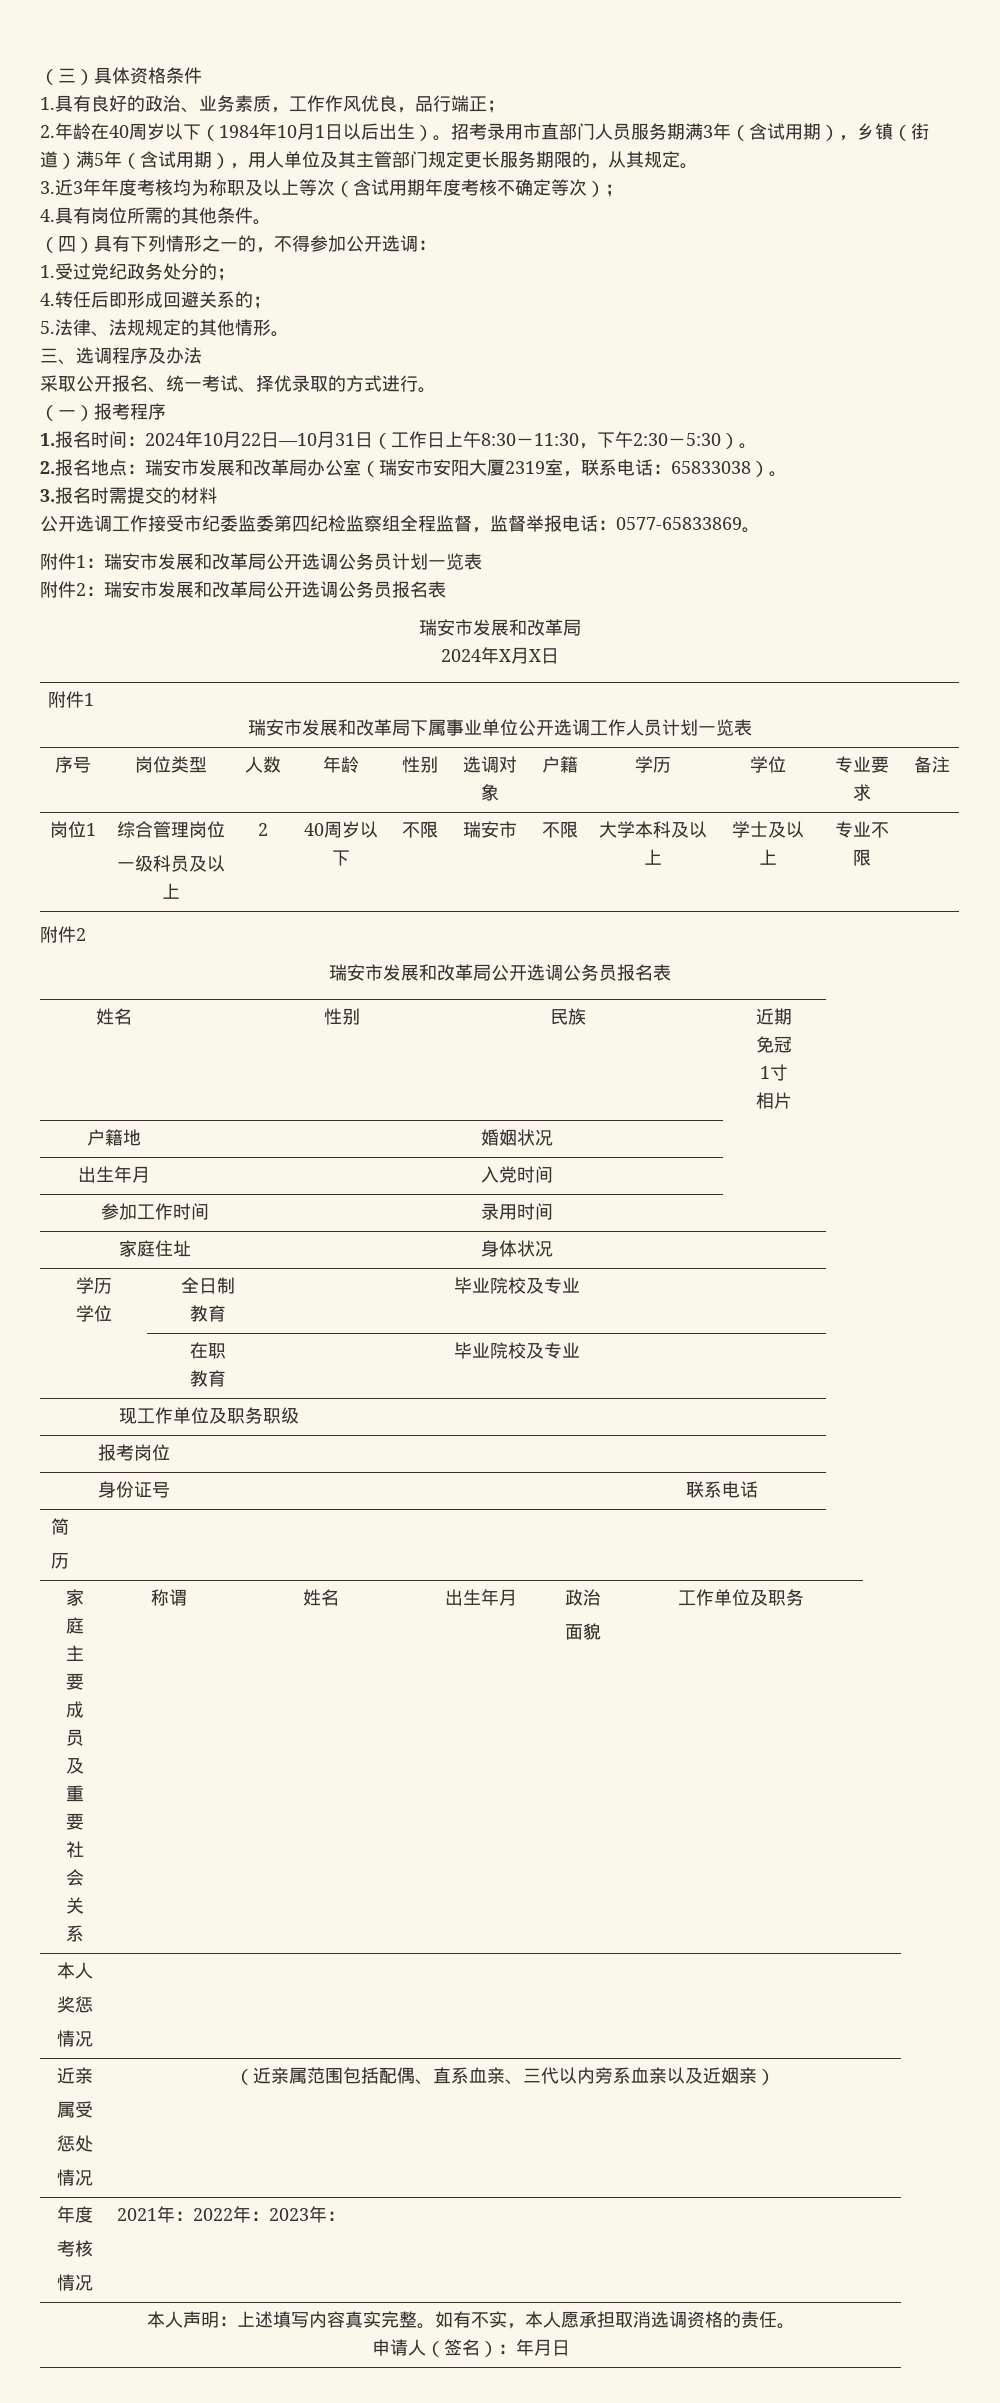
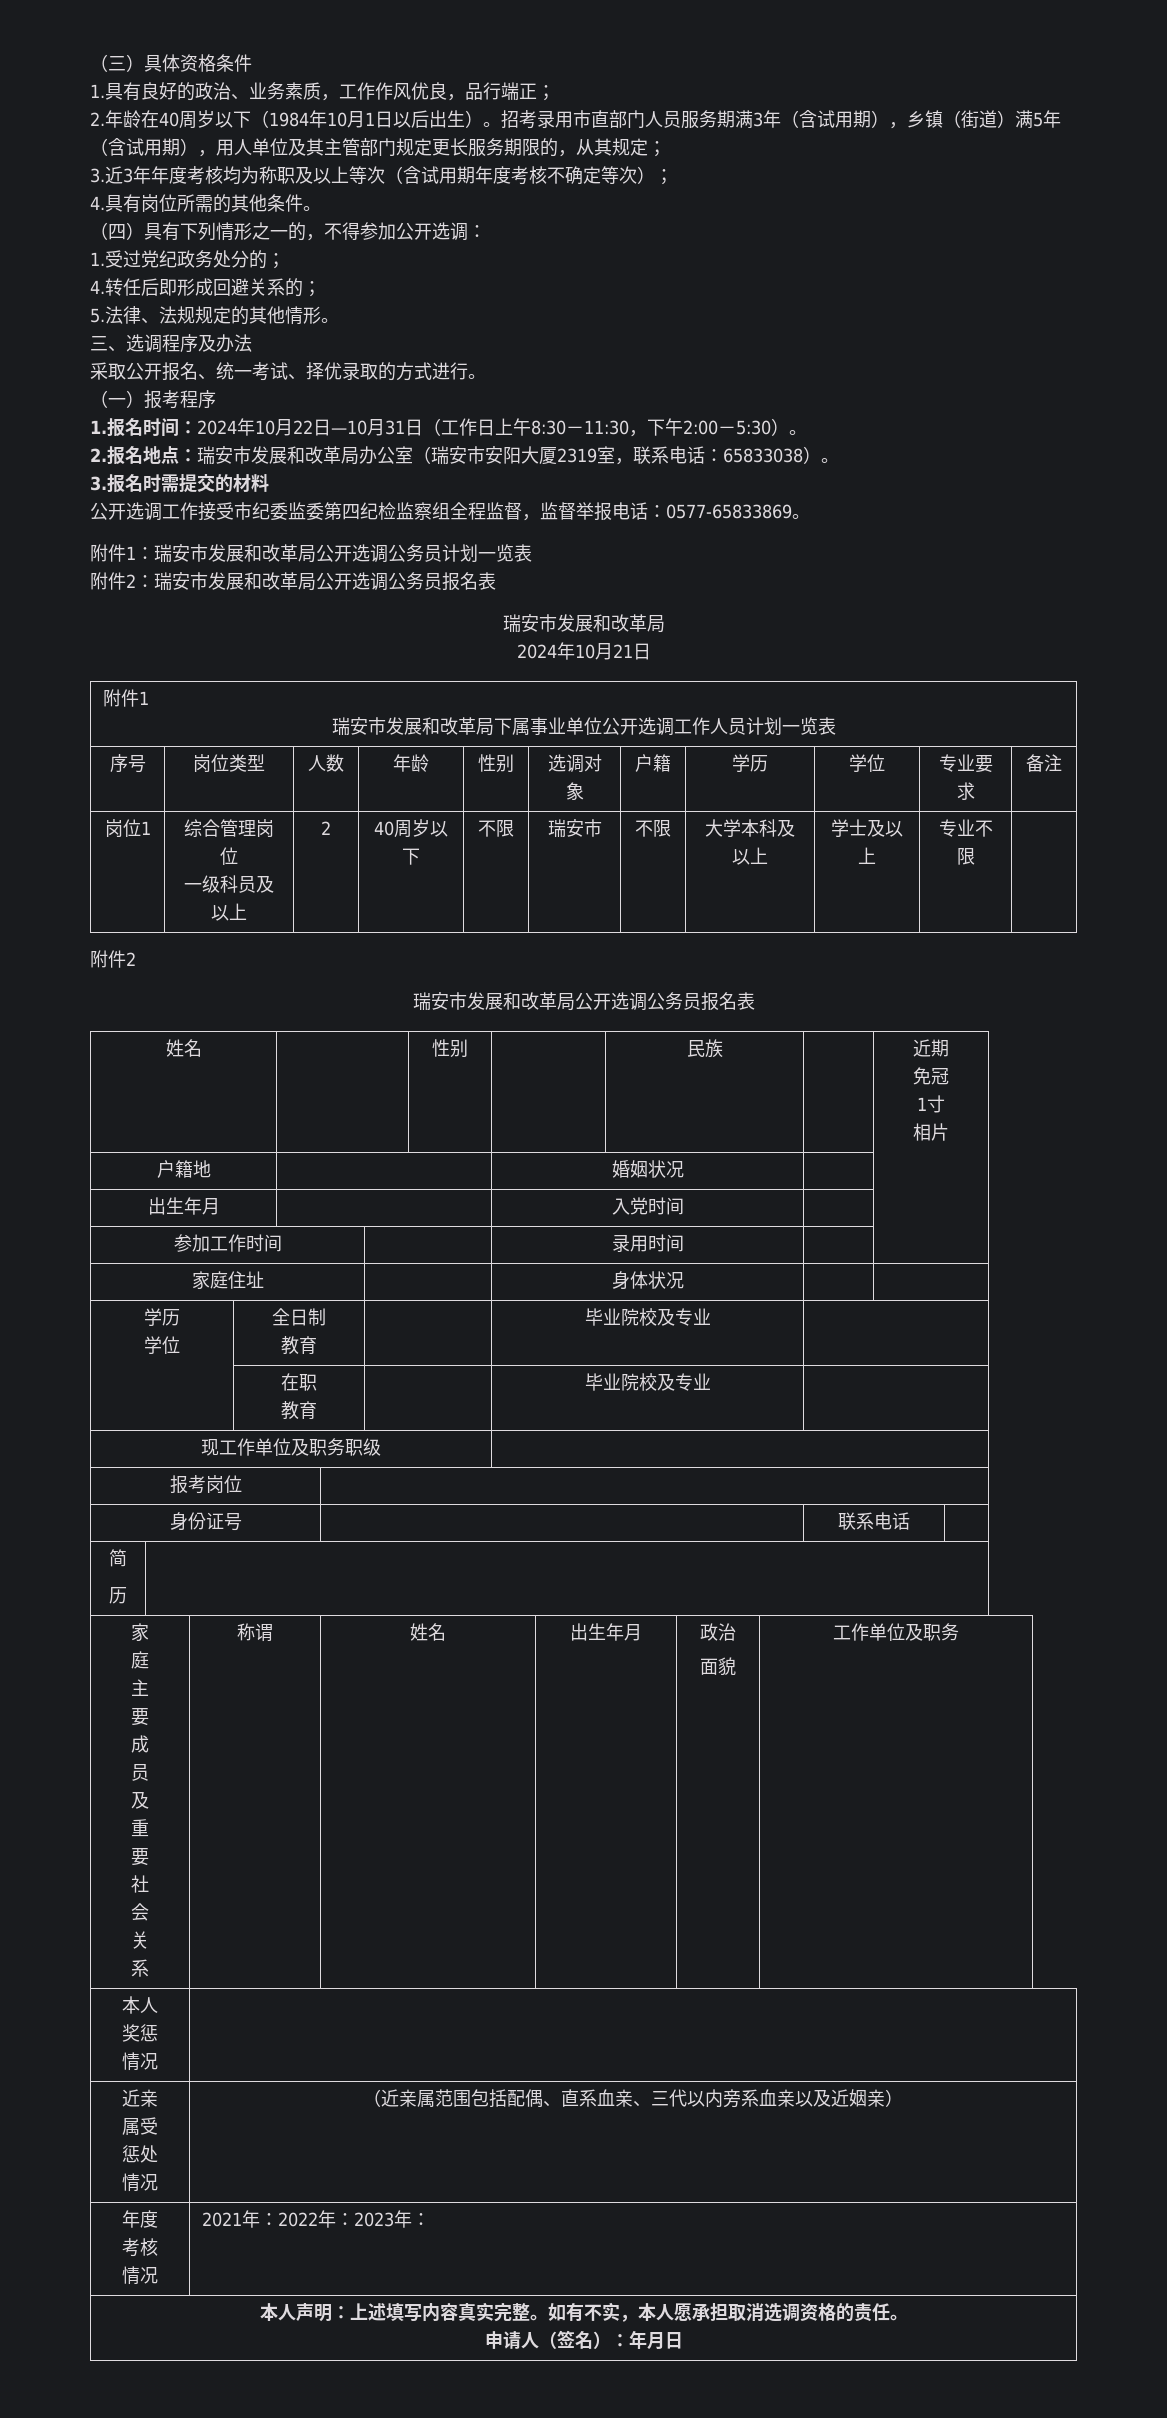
- 招考录用市直部门人员服务期满3年（含试用期），乡镇（街道）满5年（含试用期），用人单位及其主管部门规定更长服务期限的，从其规定。
+ 招考录用市直部门人员服务期满3年（含试用期），乡镇（街道）满5年（含试用期），用人单位及其主管部门规定更长服务期限的，从其规定；
- 1.报名时间：2024年10月22日—10月31日（工作日上午8:30－11:30，下午2:30－5:30）。
+ 1.报名时间：2024年10月22日—10月31日（工作日上午8:30－11:30，下午2:00－5:30）。
- 2024年X月X日
+ 2024年10月21日

